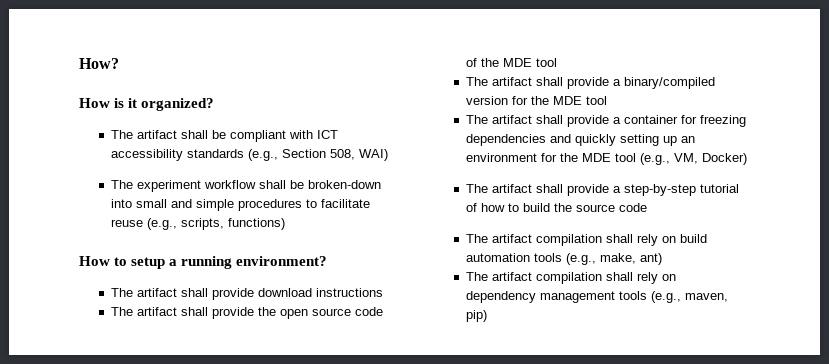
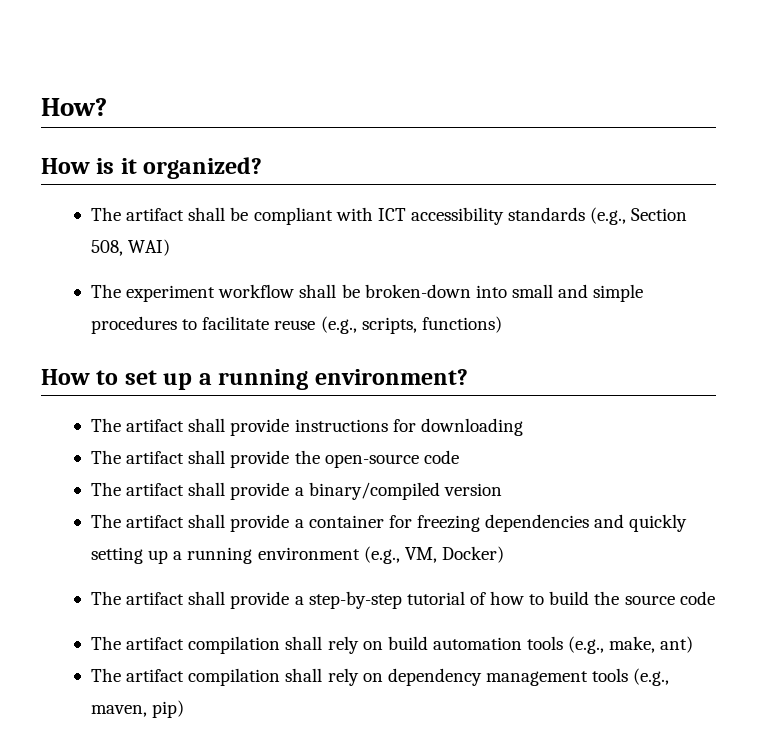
- How to setup a running environment?
+ How to set up a running environment?
- The artifact shall provide download instructions
+ The artifact shall provide instructions for downloading
- The artifact shall provide the open source code of the MDE tool
+ The artifact shall provide the open-source code
- The artifact shall provide a binary/compiled version for the MDE tool
+ The artifact shall provide a binary/compiled version
- The artifact shall provide a container for freezing dependencies and quickly setting up an environment for the MDE tool (e.g., VM, Docker)
+ The artifact shall provide a container for freezing dependencies and quickly setting up a running environment (e.g., VM, Docker)

